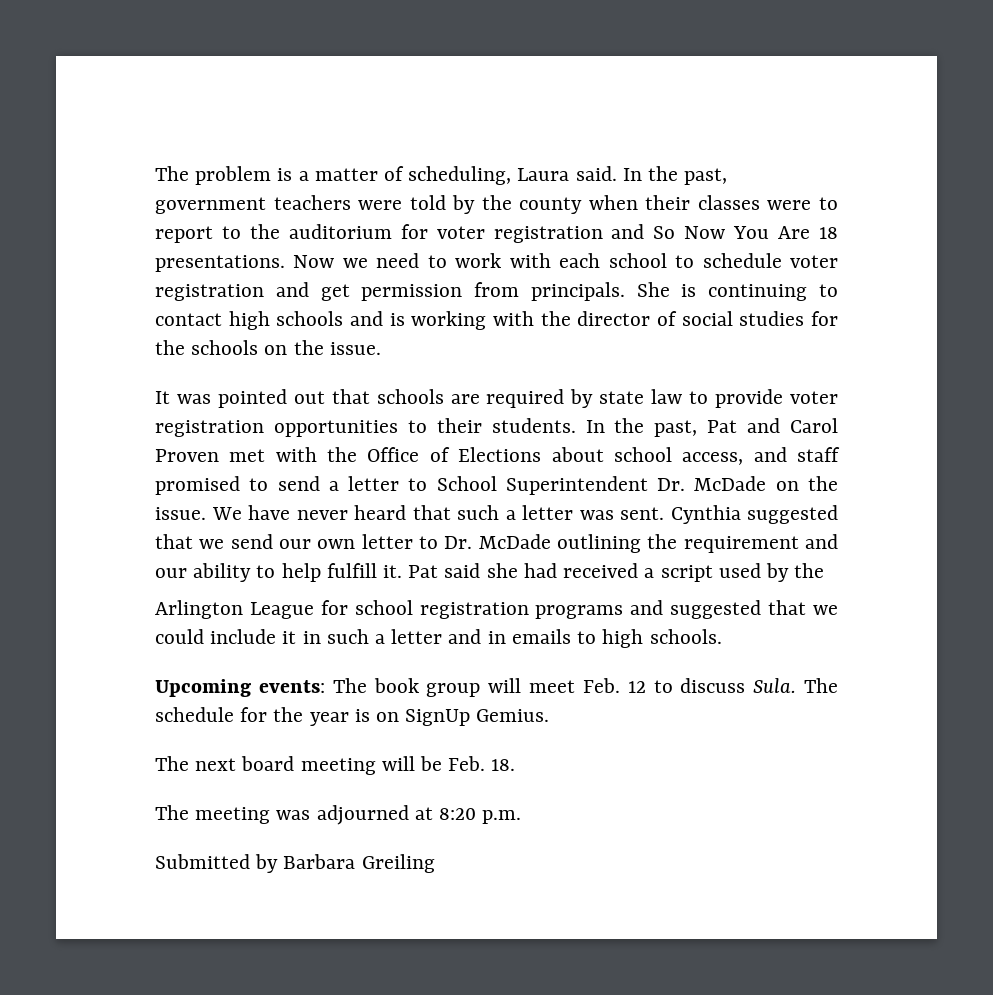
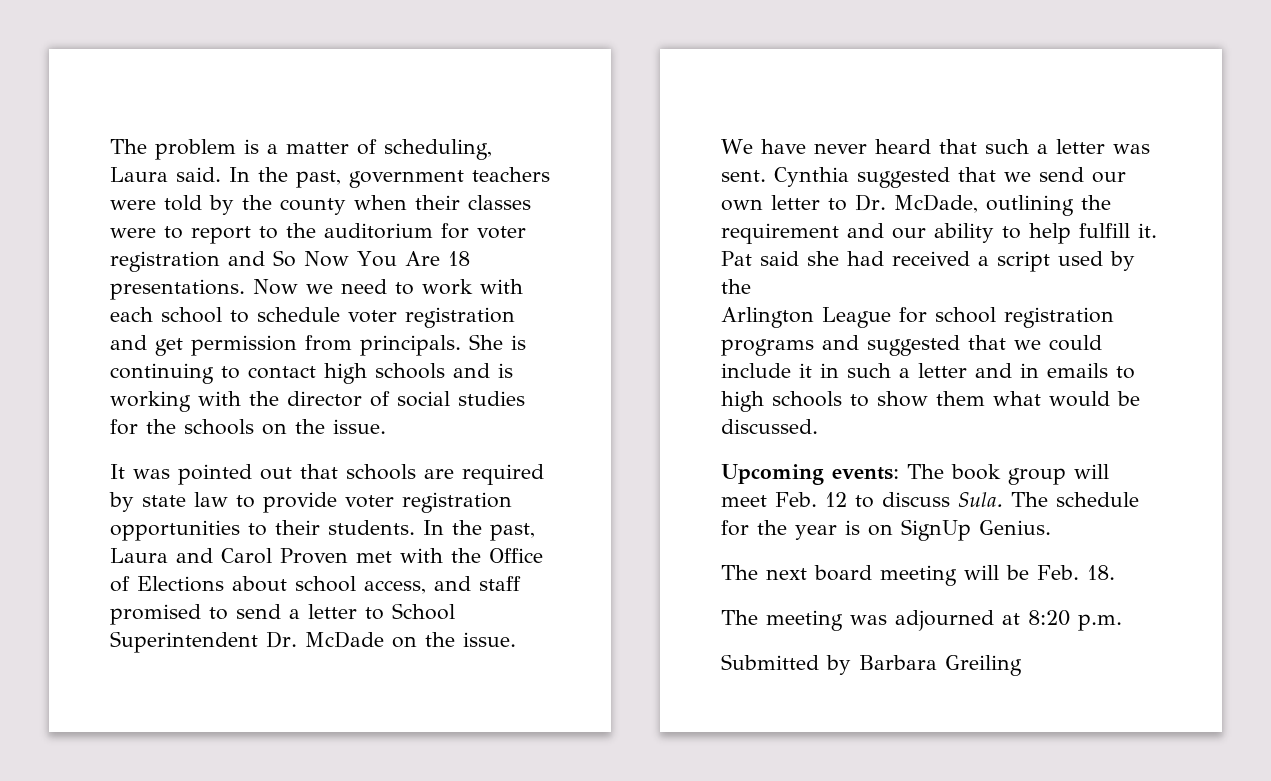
- In the past, Pat and Carol Proven met with the Office of Elections about school access, and staff promised to send a letter to School Superintendent Dr. McDade on the issue.
+ In the past, Laura and Carol Proven met with the Office of Elections about school access, and staff promised to send a letter to School Superintendent Dr. McDade on the issue.
- Cynthia suggested that we send our own letter to Dr. McDade outlining the requirement and our ability to help fulfill it.
+ Cynthia suggested that we send our own letter to Dr. McDade, outlining the requirement and our ability to help fulfill it.
- Arlington League for school registration programs and suggested that we could include it in such a letter and in emails to high schools.
+ Arlington League for school registration programs and suggested that we could include it in such a letter and in emails to high schools to show them what would be discussed.
- The schedule for the year is on SignUp Gemius.
+ The schedule for the year is on SignUp Genius.

